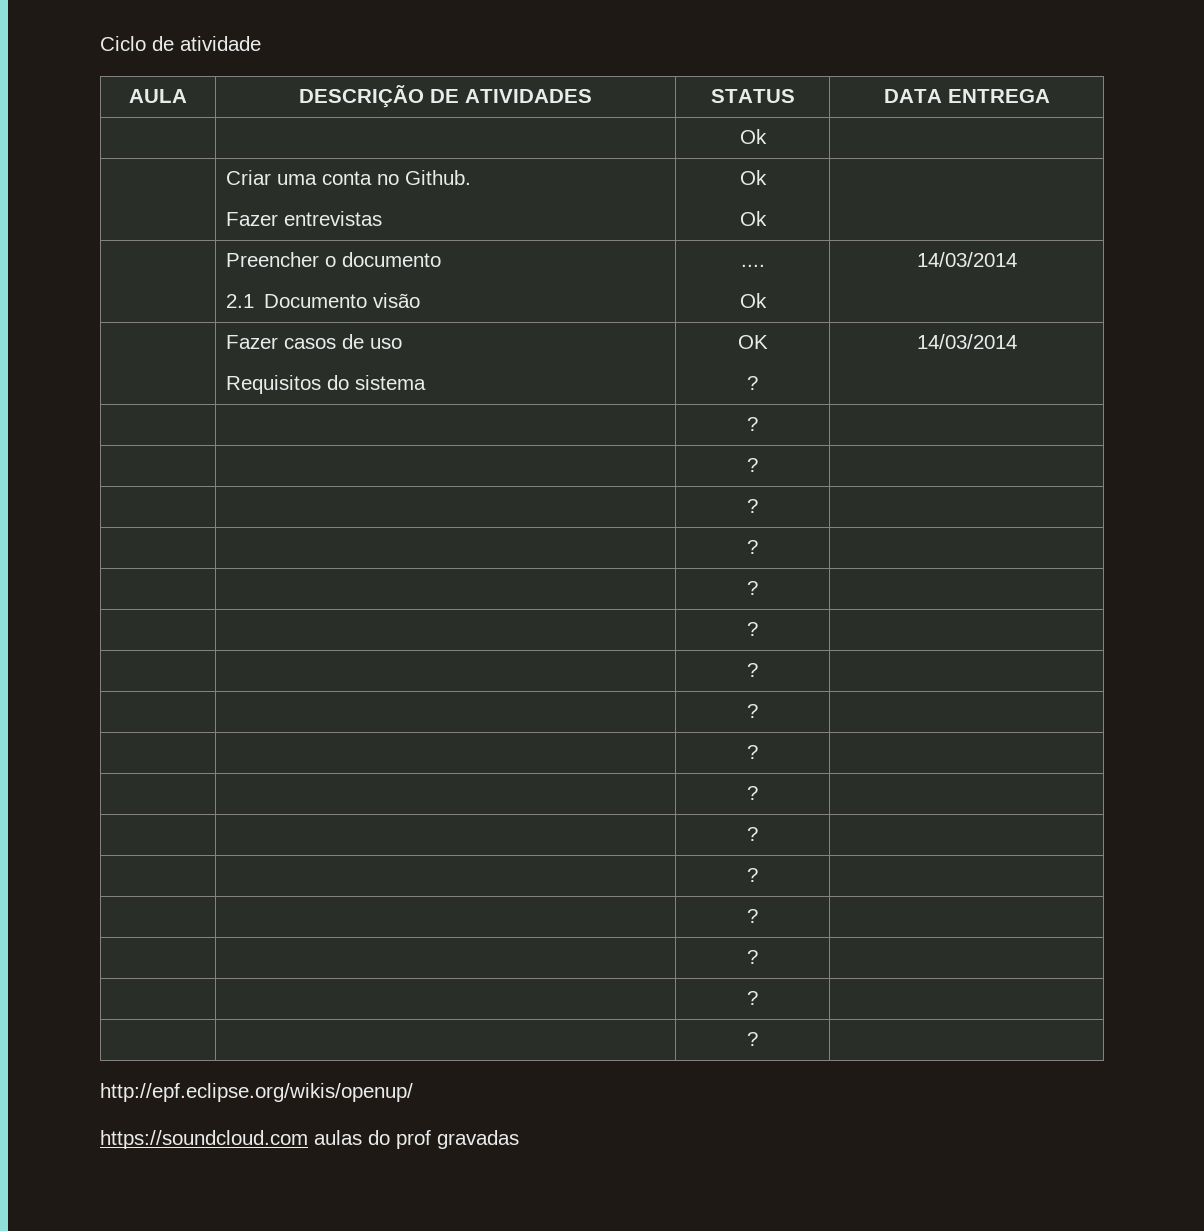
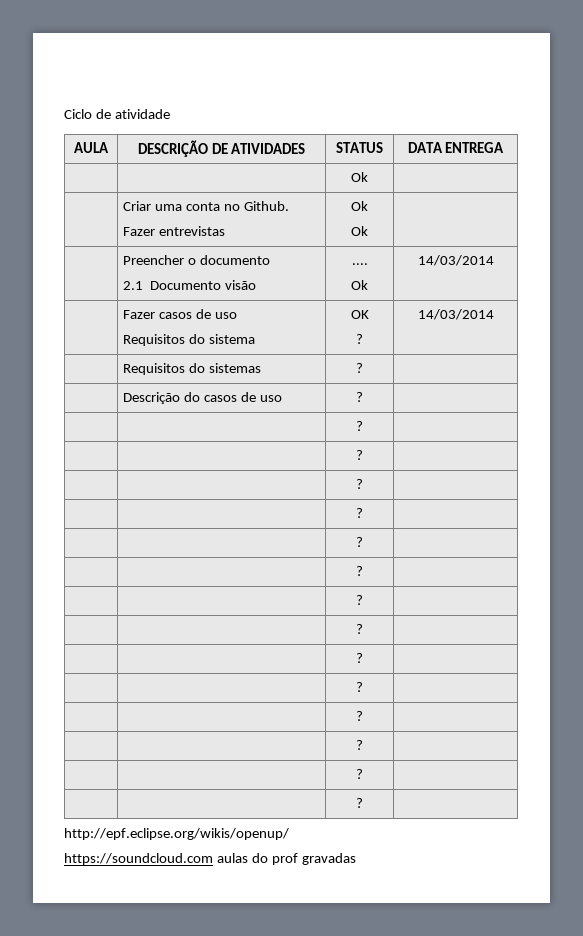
  | Fazer casos de uso
  Requisitos do sistema | OK
  ? | 14/03/2014
- | | ? |
- | | ? |
+ | Requisitos do sistemas | ? |
+ | Descrição do casos de uso | ? |

